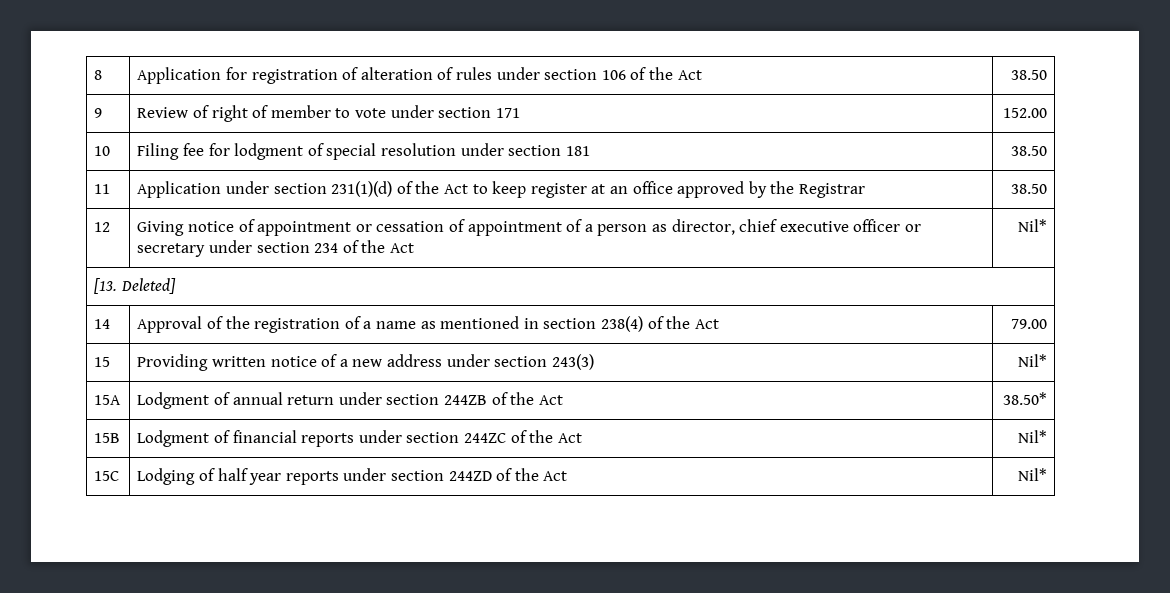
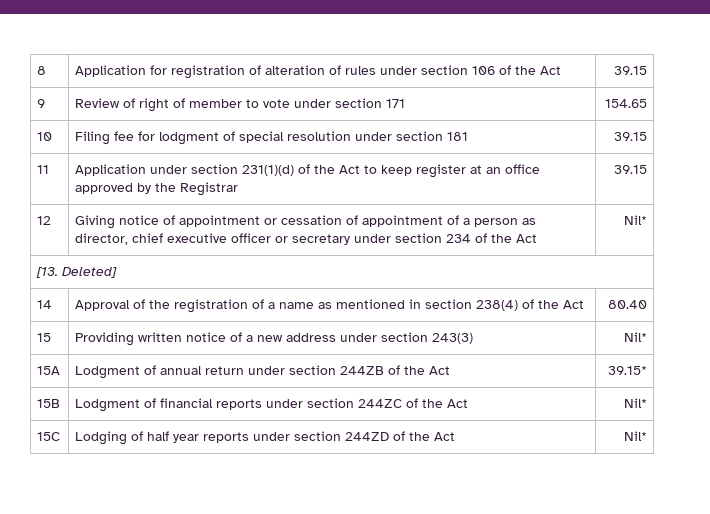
- 8 | Application for registration of alteration of rules under section 106 of the Act | 38.50
+ 8 | Application for registration of alteration of rules under section 106 of the Act | 39.15
- 9 | Review of right of member to vote under section 171 | 152.00
+ 9 | Review of right of member to vote under section 171 | 154.65
- 10 | Filing fee for lodgment of special resolution under section 181 | 38.50
+ 10 | Filing fee for lodgment of special resolution under section 181 | 39.15
- 11 | Application under section 231(1)(d) of the Act to keep register at an office approved by the Registrar | 38.50
+ 11 | Application under section 231(1)(d) of the Act to keep register at an office approved by the Registrar | 39.15
- 14 | Approval of the registration of a name as mentioned in section 238(4) of the Act | 79.00
+ 14 | Approval of the registration of a name as mentioned in section 238(4) of the Act | 80.40
- 15A | Lodgment of annual return under section 244ZB of the Act | 38.50*
+ 15A | Lodgment of annual return under section 244ZB of the Act | 39.15*

